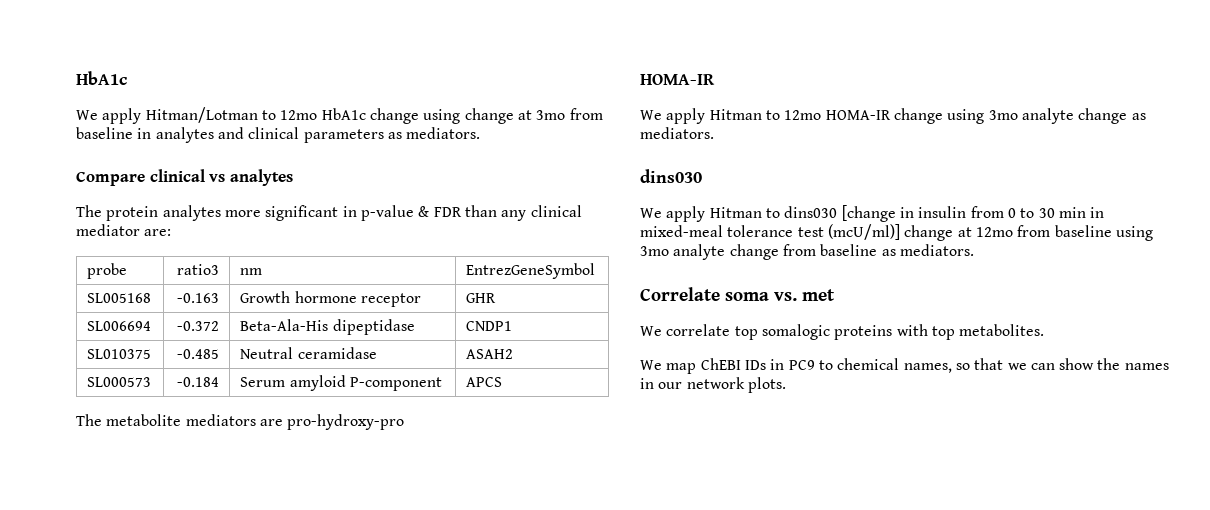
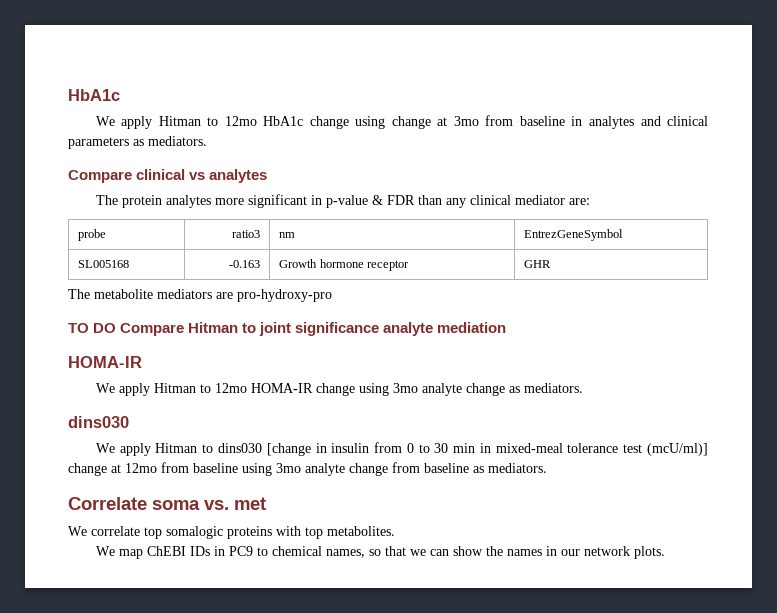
- We apply Hitman/Lotman to 12mo HbA1c change using change at 3mo from baseline in analytes and clinical parameters as mediators.
+ We apply Hitman to 12mo HbA1c change using change at 3mo from baseline in analytes and clinical parameters as mediators.
- SL006694 | -0.372 | Beta-Ala-His dipeptidase | CNDP1
- SL010375 | -0.485 | Neutral ceramidase | ASAH2
- SL000573 | -0.184 | Serum amyloid P-component | APCS
+ TO DO Compare Hitman to joint significance analyte mediation

